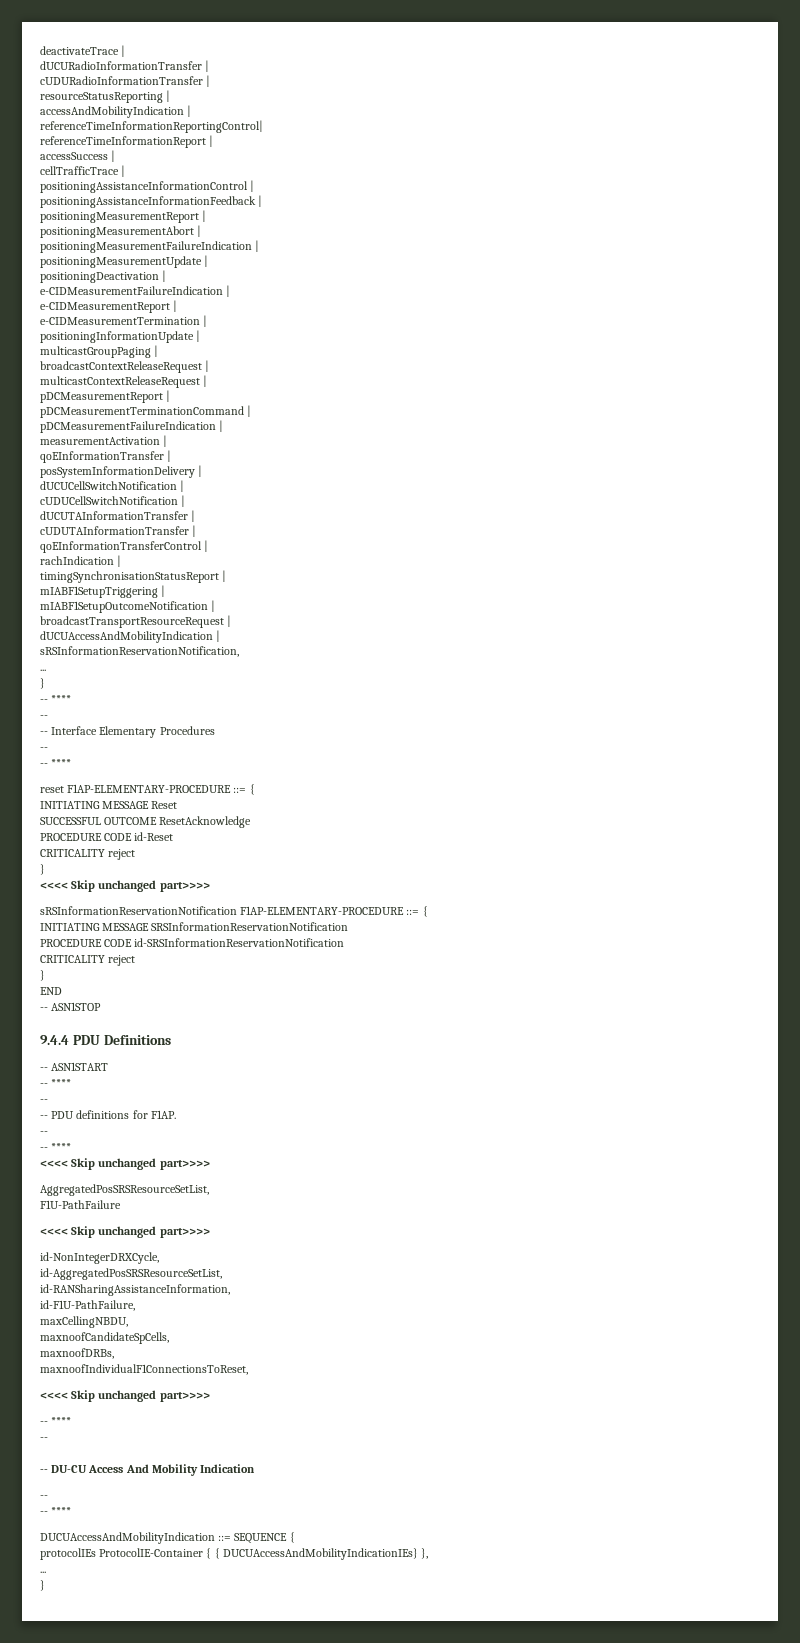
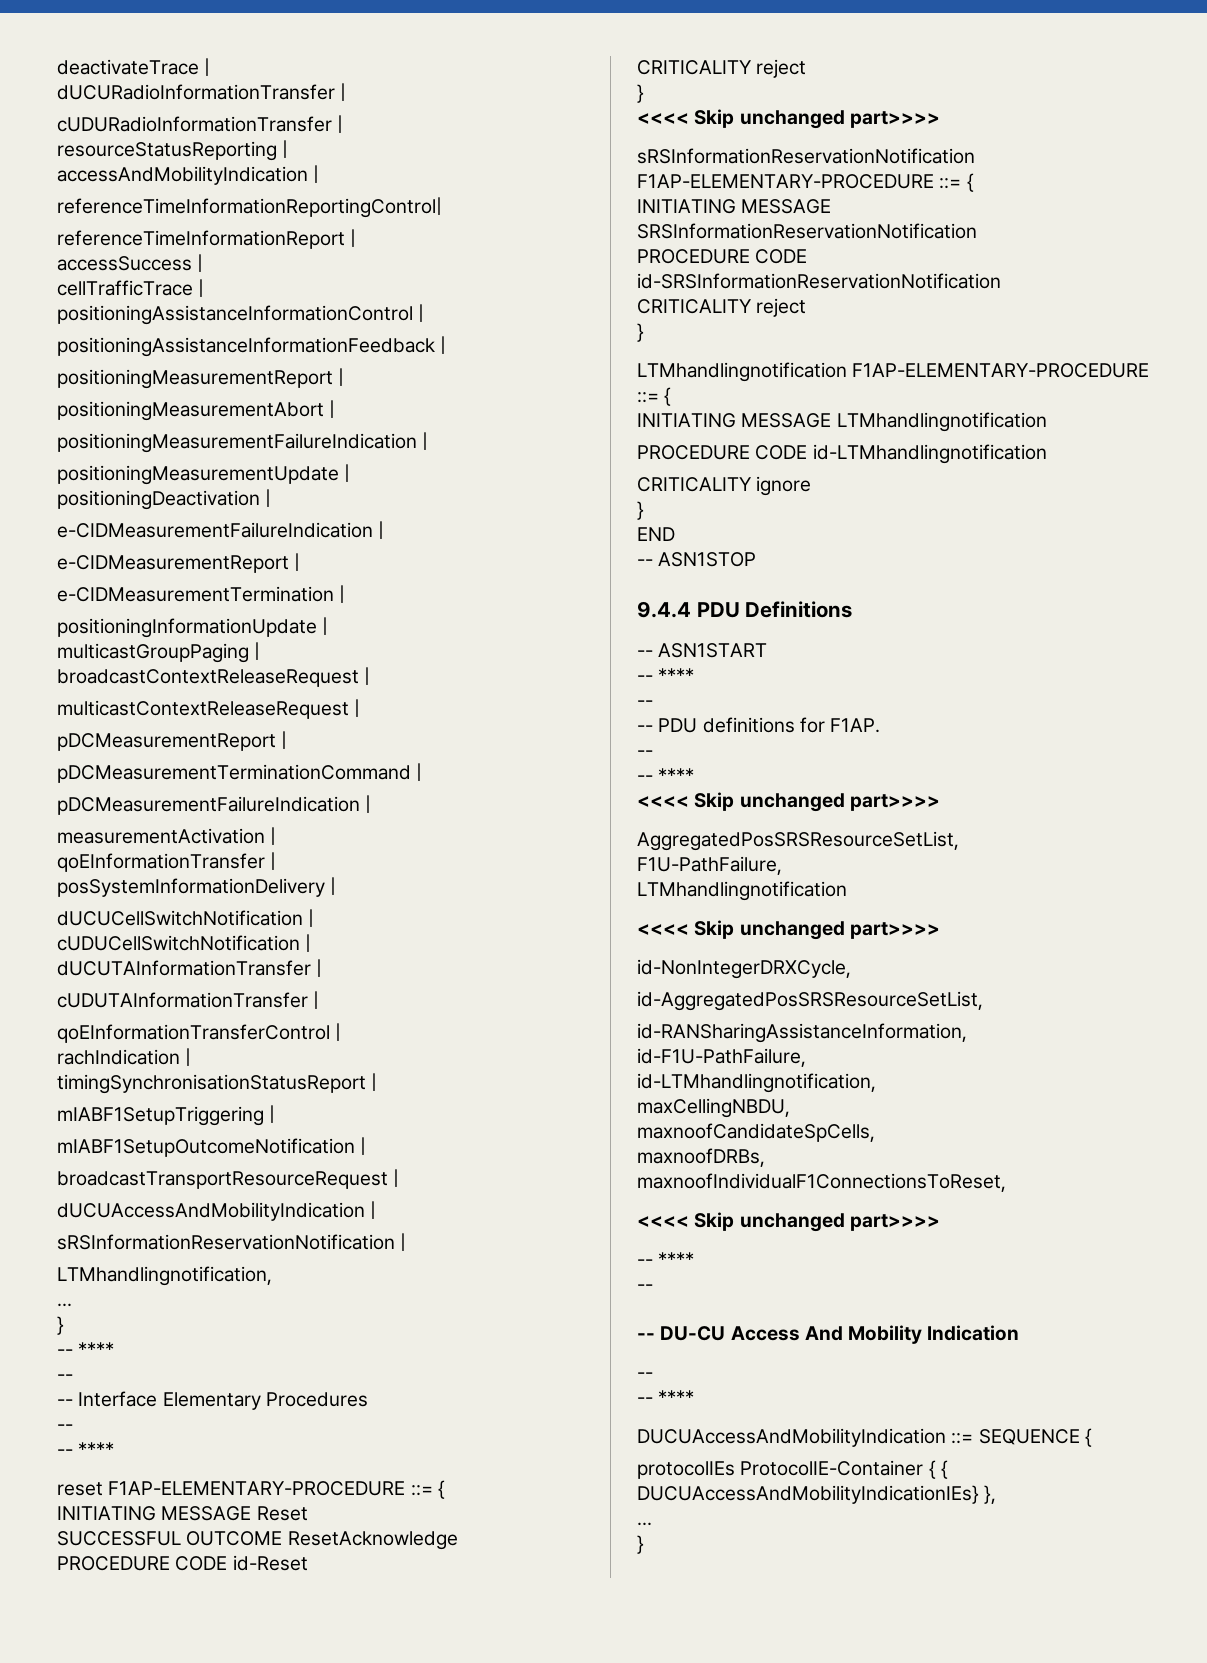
- sRSInformationReservationNotification,
+ sRSInformationReservationNotification |
+ LTMhandlingnotification,
+ LTMhandlingnotification F1AP-ELEMENTARY-PROCEDURE ::= {
+ INITIATING MESSAGE LTMhandlingnotification
+ PROCEDURE CODE id-LTMhandlingnotification
+ CRITICALITY ignore
+ }
- F1U-PathFailure
+ F1U-PathFailure,
+ LTMhandlingnotification
+ id-LTMhandlingnotification,

